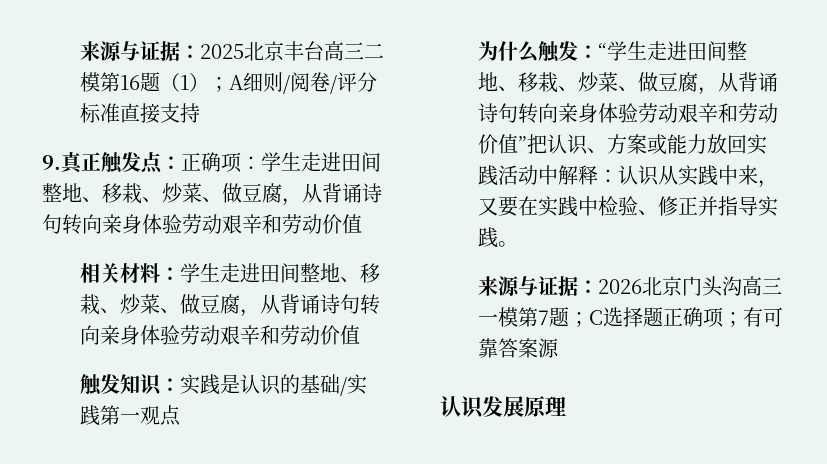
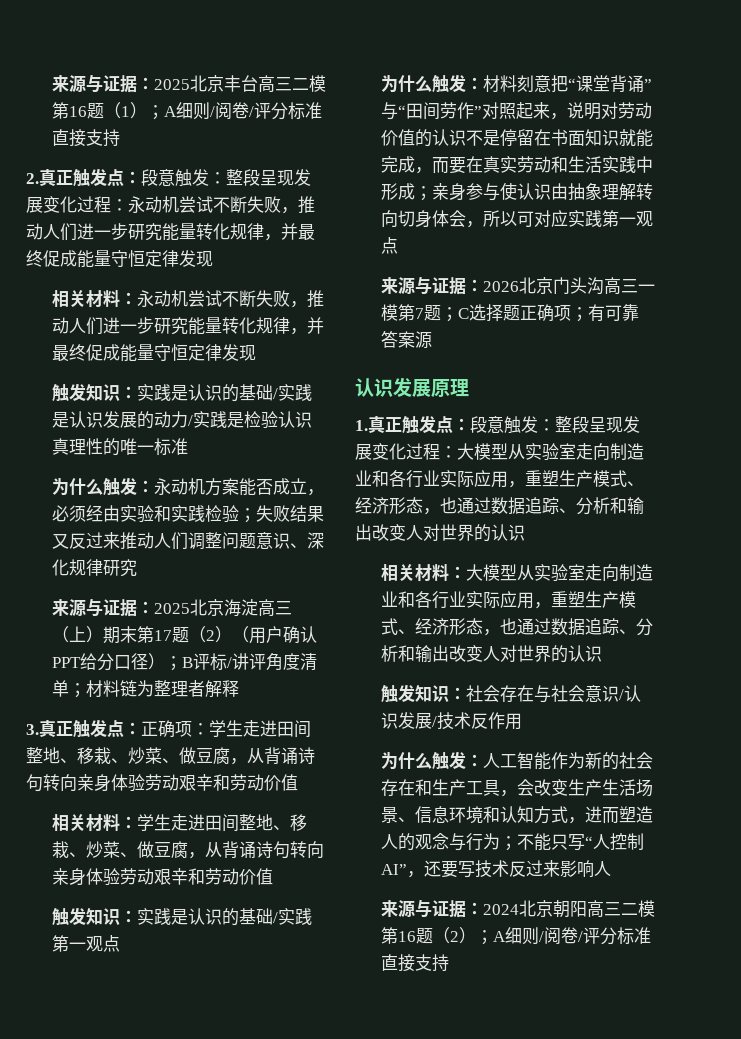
- 9.真正触发点：正确项：学生走进田间整地、移栽、炒菜、做豆腐，从背诵诗句转向亲身体验劳动艰辛和劳动价值
+ 2.真正触发点：段意触发：整段呈现发展变化过程：永动机尝试不断失败，推动人们进一步研究能量转化规律，并最终促成能量守恒定律发现
+ 相关材料：永动机尝试不断失败，推动人们进一步研究能量转化规律，并最终促成能量守恒定律发现
+ 触发知识：实践是认识的基础/实践是认识发展的动力/实践是检验认识真理性的唯一标准
+ 为什么触发：永动机方案能否成立，必须经由实验和实践检验；失败结果又反过来推动人们调整问题意识、深化规律研究
+ 来源与证据：2025北京海淀高三（上）期末第17题（2）（用户确认PPT给分口径）；B评标/讲评角度清单；材料链为整理者解释
+ 3.真正触发点：正确项：学生走进田间整地、移栽、炒菜、做豆腐，从背诵诗句转向亲身体验劳动艰辛和劳动价值
- 为什么触发：“学生走进田间整地、移栽、炒菜、做豆腐，从背诵诗句转向亲身体验劳动艰辛和劳动价值”把认识、方案或能力放回实践活动中解释：认识从实践中来，又要在实践中检验、修正并指导实践。
+ 为什么触发：材料刻意把“课堂背诵”与“田间劳作”对照起来，说明对劳动价值的认识不是停留在书面知识就能完成，而要在真实劳动和生活实践中形成；亲身参与使认识由抽象理解转向切身体会，所以可对应实践第一观点
+ 1.真正触发点：段意触发：整段呈现发展变化过程：大模型从实验室走向制造业和各行业实际应用，重塑生产模式、经济形态，也通过数据追踪、分析和输出改变人对世界的认识
+ 相关材料：大模型从实验室走向制造业和各行业实际应用，重塑生产模式、经济形态，也通过数据追踪、分析和输出改变人对世界的认识
+ 触发知识：社会存在与社会意识/认识发展/技术反作用
+ 为什么触发：人工智能作为新的社会存在和生产工具，会改变生产生活场景、信息环境和认知方式，进而塑造人的观念与行为；不能只写“人控制AI”，还要写技术反过来影响人
+ 来源与证据：2024北京朝阳高三二模第16题（2）；A细则/阅卷/评分标准直接支持

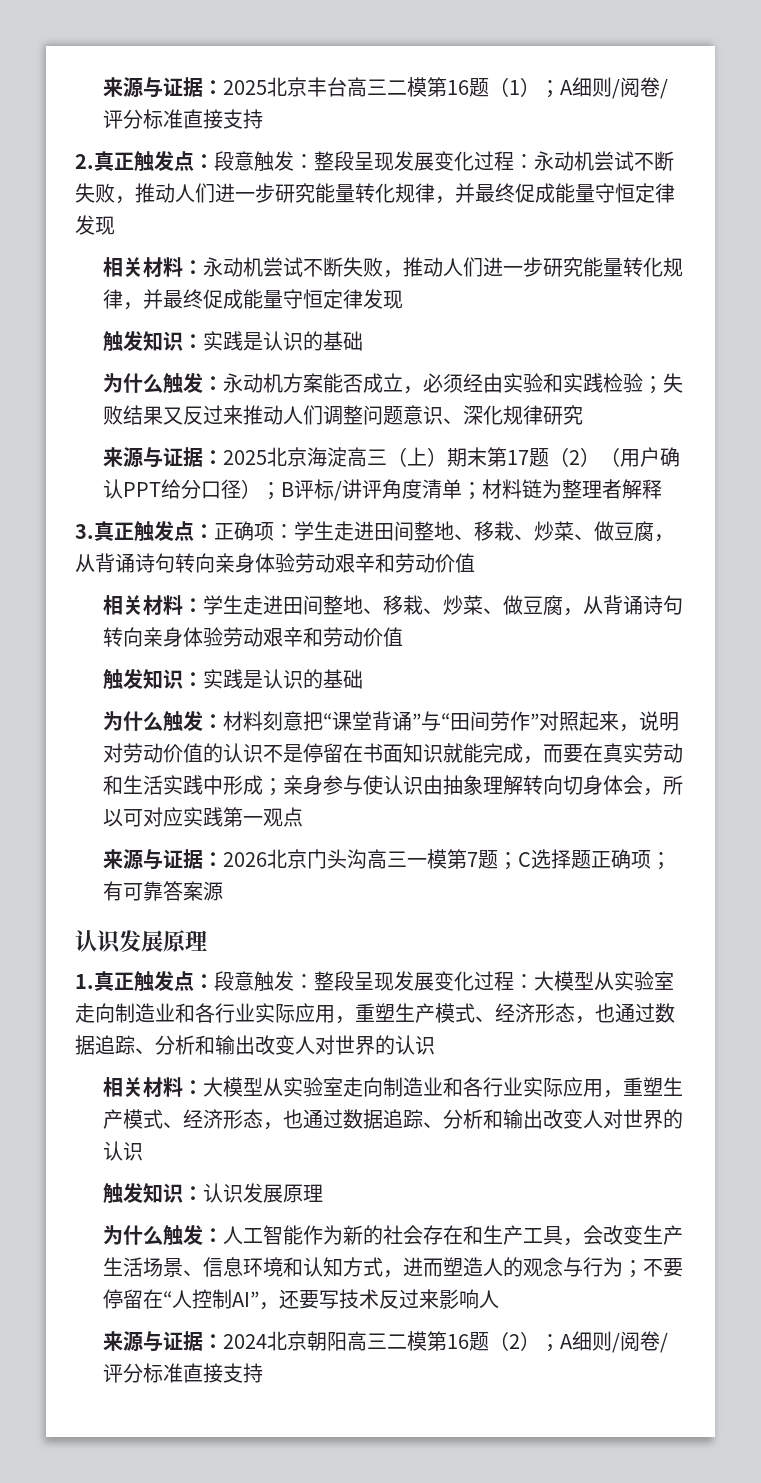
  相关材料：永动机尝试不断失败，推动人们进一步研究能量转化规律，并最终促成能量守恒定律发现
- 触发知识：实践是认识的基础/实践是认识发展的动力/实践是检验认识真理性的唯一标准
+ 触发知识：实践是认识的基础
  相关材料：学生走进田间整地、移栽、炒菜、做豆腐，从背诵诗句转向亲身体验劳动艰辛和劳动价值
- 触发知识：实践是认识的基础/实践第一观点
+ 触发知识：实践是认识的基础
- 触发知识：社会存在与社会意识/认识发展/技术反作用
+ 触发知识：认识发展原理
- 为什么触发：人工智能作为新的社会存在和生产工具，会改变生产生活场景、信息环境和认知方式，进而塑造人的观念与行为；不能只写“人控制AI”，还要写技术反过来影响人
+ 为什么触发：人工智能作为新的社会存在和生产工具，会改变生产生活场景、信息环境和认知方式，进而塑造人的观念与行为；不要停留在“人控制AI”，还要写技术反过来影响人

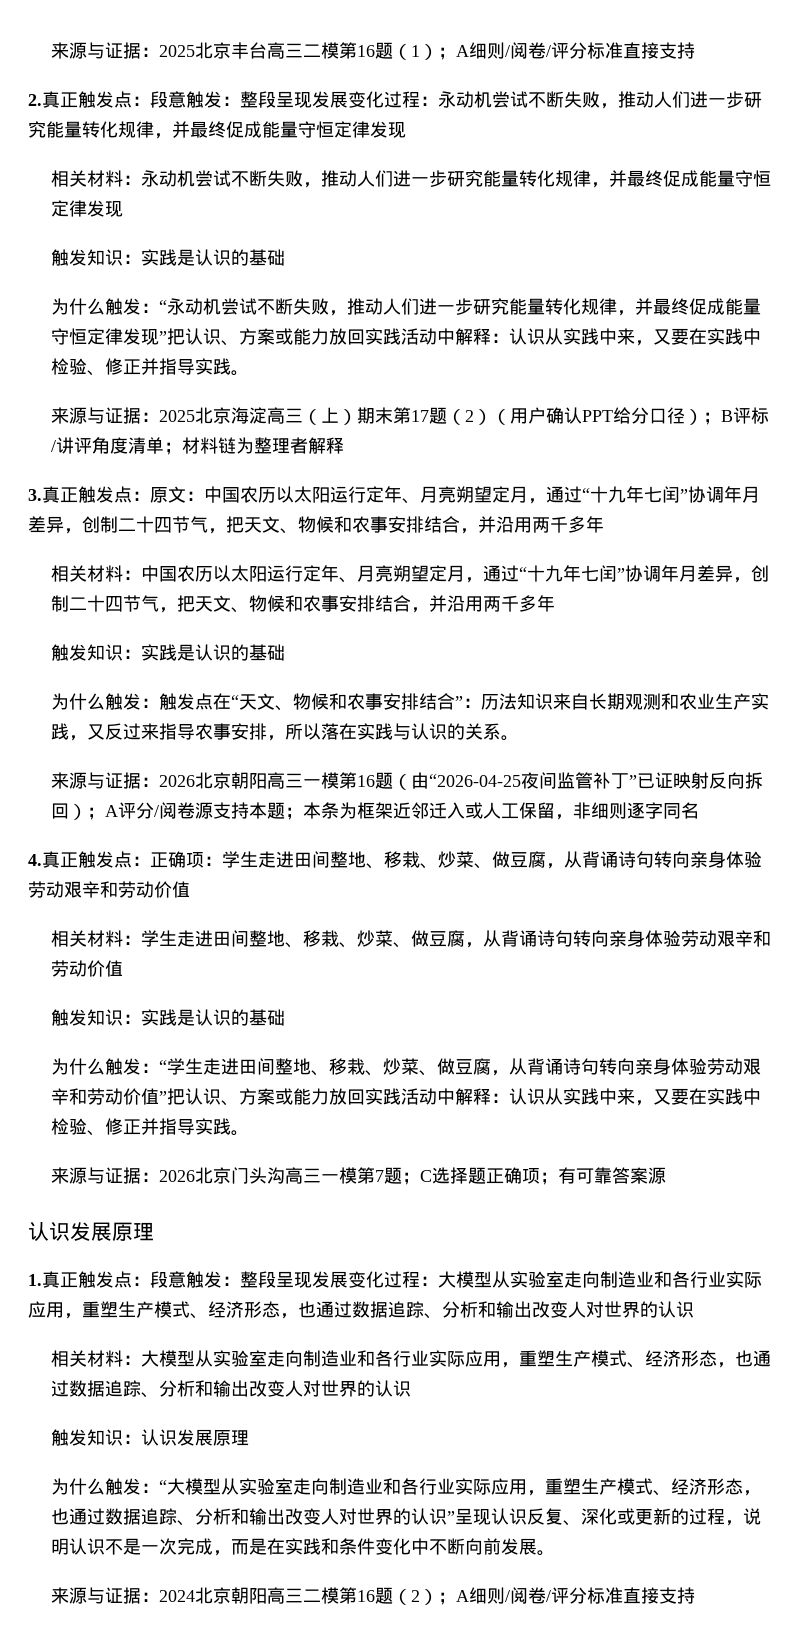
- 为什么触发：永动机方案能否成立，必须经由实验和实践检验；失败结果又反过来推动人们调整问题意识、深化规律研究
+ 为什么触发：“永动机尝试不断失败，推动人们进一步研究能量转化规律，并最终促成能量守恒定律发现”把认识、方案或能力放回实践活动中解释：认识从实践中来，又要在实践中检验、修正并指导实践。
- 3.真正触发点：正确项：学生走进田间整地、移栽、炒菜、做豆腐，从背诵诗句转向亲身体验劳动艰辛和劳动价值
+ 3.真正触发点：原文：中国农历以太阳运行定年、月亮朔望定月，通过“十九年七闰”协调年月差异，创制二十四节气，把天文、物候和农事安排结合，并沿用两千多年
+ 相关材料：中国农历以太阳运行定年、月亮朔望定月，通过“十九年七闰”协调年月差异，创制二十四节气，把天文、物候和农事安排结合，并沿用两千多年
+ 触发知识：实践是认识的基础
+ 为什么触发：触发点在“天文、物候和农事安排结合”：历法知识来自长期观测和农业生产实践，又反过来指导农事安排，所以落在实践与认识的关系。
+ 来源与证据：2026北京朝阳高三一模第16题（由“2026-04-25夜间监管补丁”已证映射反向拆回）；A评分/阅卷源支持本题；本条为框架近邻迁入或人工保留，非细则逐字同名
+ 4.真正触发点：正确项：学生走进田间整地、移栽、炒菜、做豆腐，从背诵诗句转向亲身体验劳动艰辛和劳动价值
- 为什么触发：材料刻意把“课堂背诵”与“田间劳作”对照起来，说明对劳动价值的认识不是停留在书面知识就能完成，而要在真实劳动和生活实践中形成；亲身参与使认识由抽象理解转向切身体会，所以可对应实践第一观点
+ 为什么触发：“学生走进田间整地、移栽、炒菜、做豆腐，从背诵诗句转向亲身体验劳动艰辛和劳动价值”把认识、方案或能力放回实践活动中解释：认识从实践中来，又要在实践中检验、修正并指导实践。
- 为什么触发：人工智能作为新的社会存在和生产工具，会改变生产生活场景、信息环境和认知方式，进而塑造人的观念与行为；不要停留在“人控制AI”，还要写技术反过来影响人
+ 为什么触发：“大模型从实验室走向制造业和各行业实际应用，重塑生产模式、经济形态，也通过数据追踪、分析和输出改变人对世界的认识”呈现认识反复、深化或更新的过程，说明认识不是一次完成，而是在实践和条件变化中不断向前发展。

